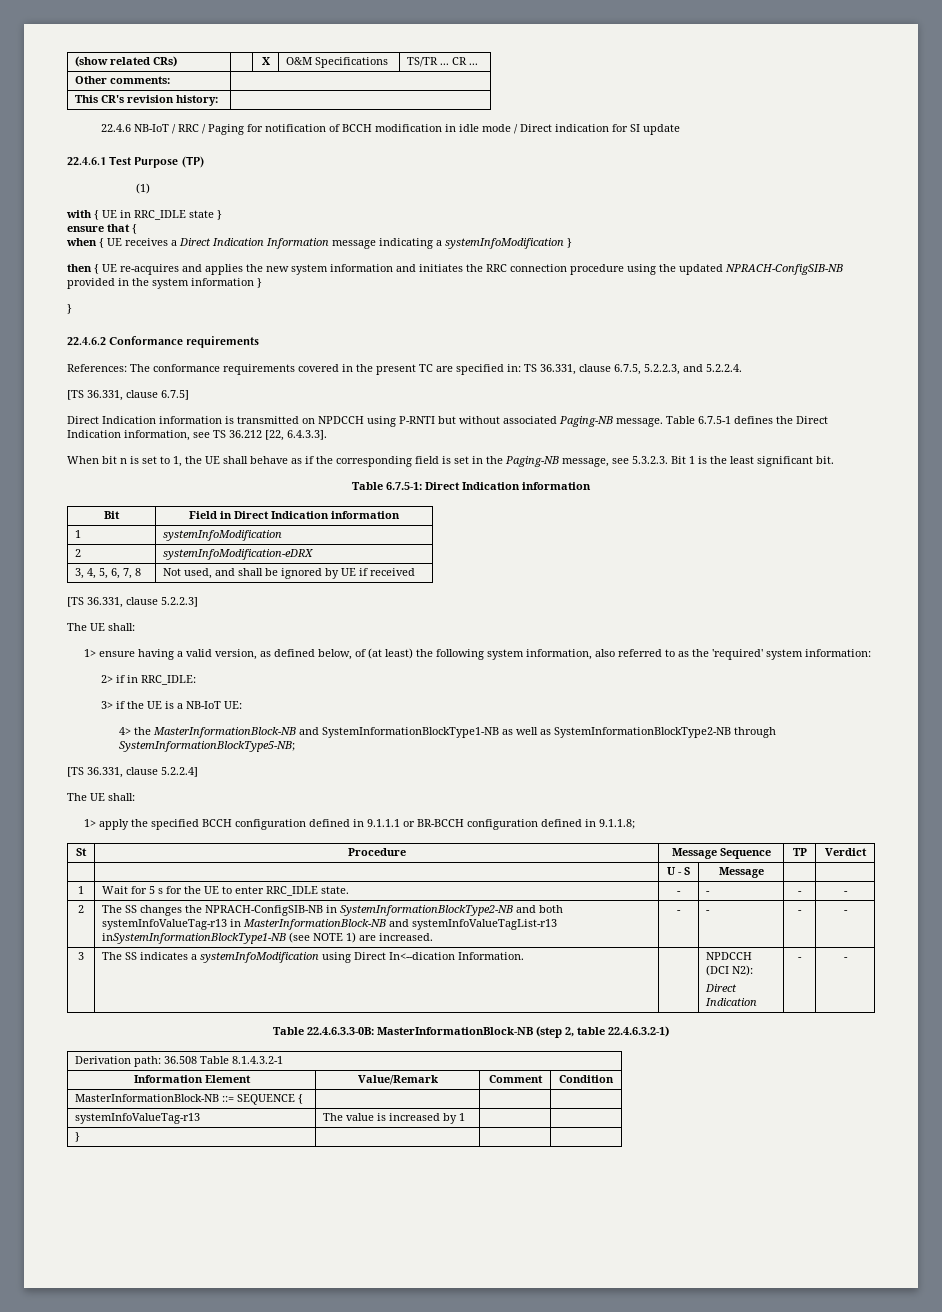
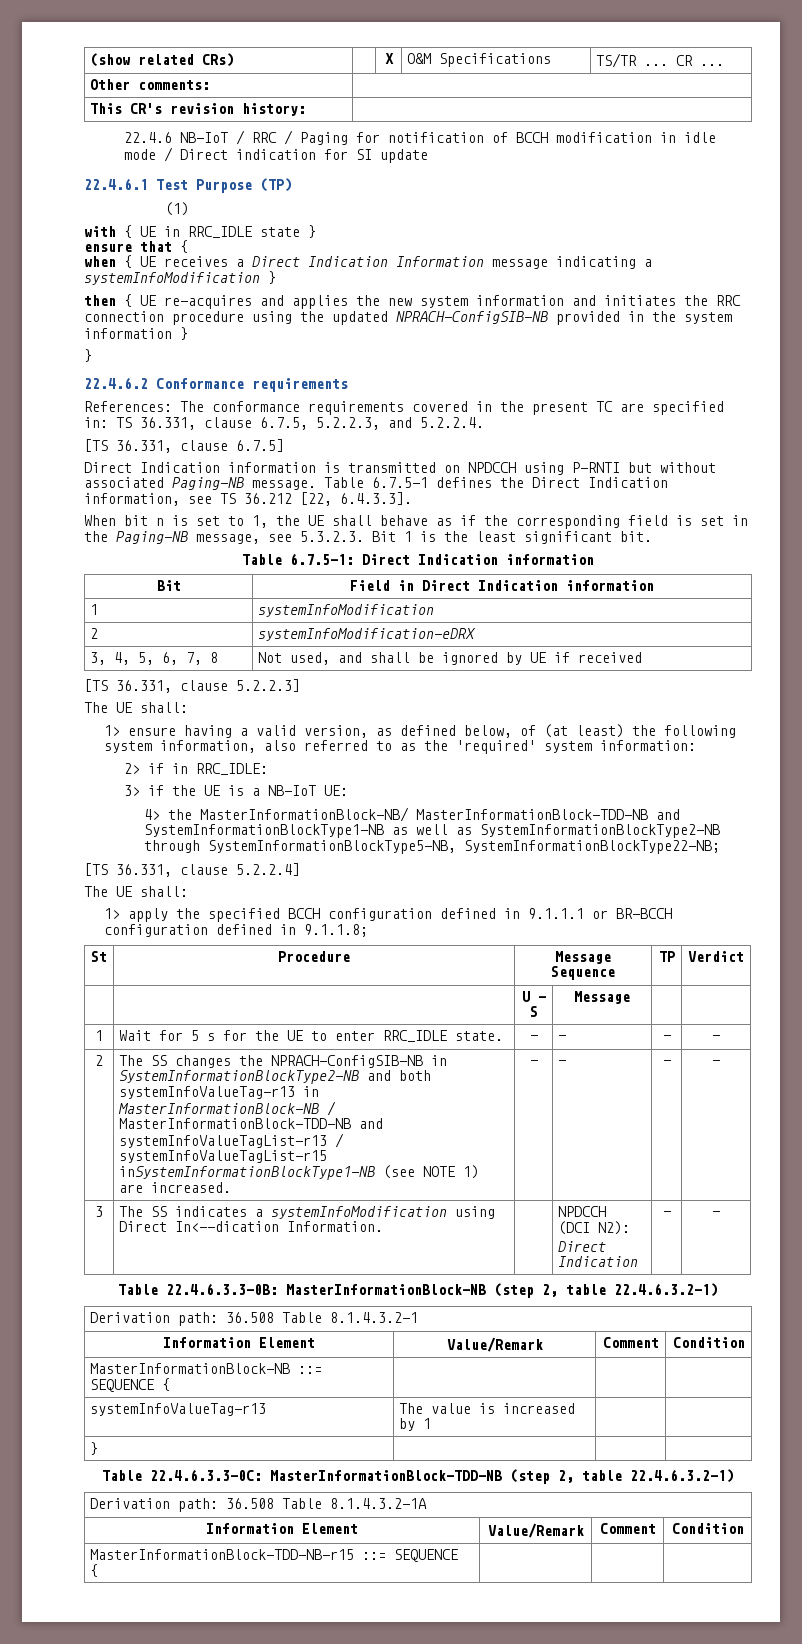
- 4> the MasterInformationBlock-NB and SystemInformationBlockType1-NB as well as SystemInformationBlockType2-NB through SystemInformationBlockType5-NB;
+ 4> the MasterInformationBlock-NB/ MasterInformationBlock-TDD-NB and SystemInformationBlockType1-NB as well as SystemInformationBlockType2-NB through SystemInformationBlockType5-NB, SystemInformationBlockType22-NB;
- 2 | The SS changes the NPRACH-ConfigSIB-NB in SystemInformationBlockType2-NB and both systemInfoValueTag-r13 in MasterInformationBlock-NB and systemInfoValueTagList-r13 inSystemInformationBlockType1-NB (see NOTE 1) are increased. | - | - | - | -
+ 2 | The SS changes the NPRACH-ConfigSIB-NB in SystemInformationBlockType2-NB and both systemInfoValueTag-r13 in MasterInformationBlock-NB / MasterInformationBlock-TDD-NB and systemInfoValueTagList-r13 / systemInfoValueTagList-r15 inSystemInformationBlockType1-NB (see NOTE 1) are increased. | - | - | - | -
+ Table 22.4.6.3.3-0C: MasterInformationBlock-TDD-NB (step 2, table 22.4.6.3.2-1)
+ Derivation path: 36.508 Table 8.1.4.3.2-1A
+ Information Element | Value/Remark | Comment | Condition
+ MasterInformationBlock-TDD-NB-r15 ::= SEQUENCE { | | |

